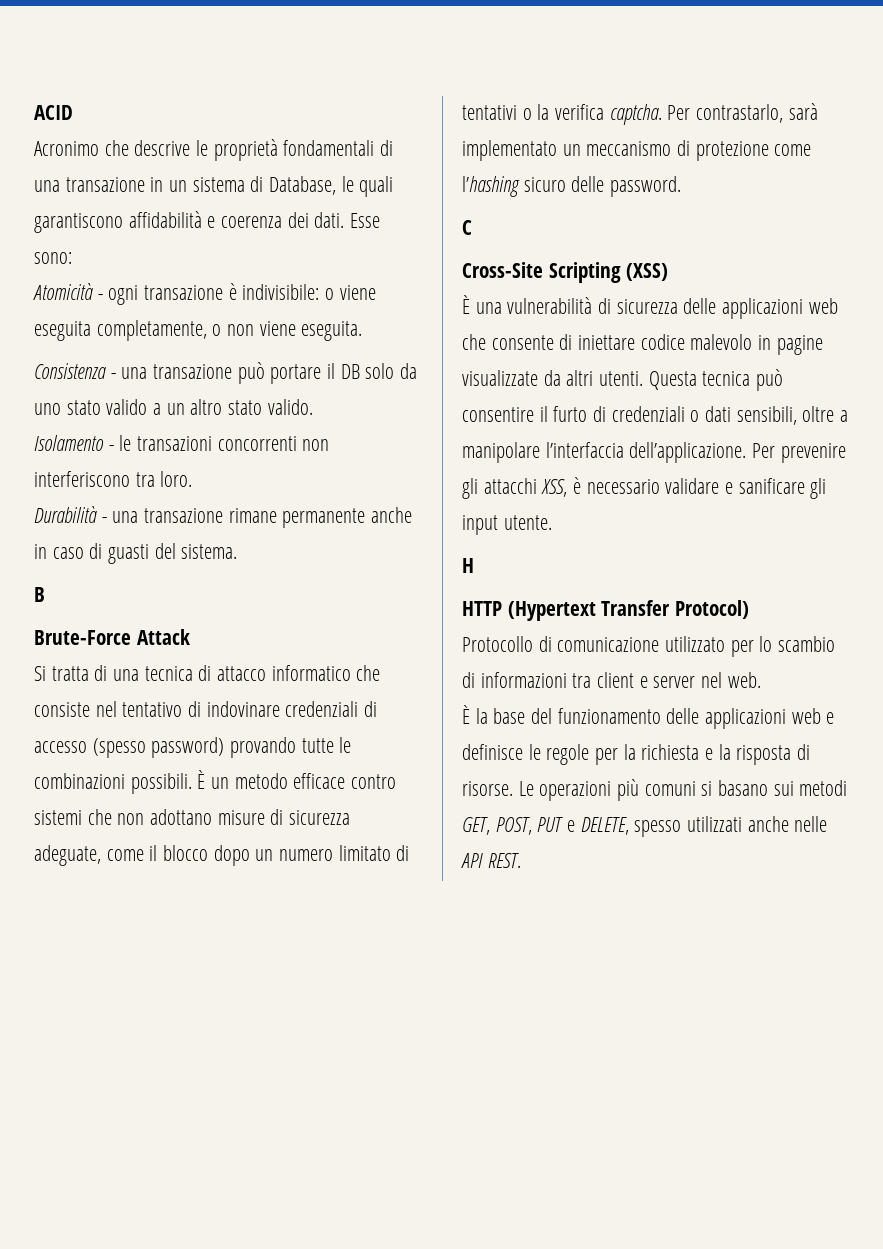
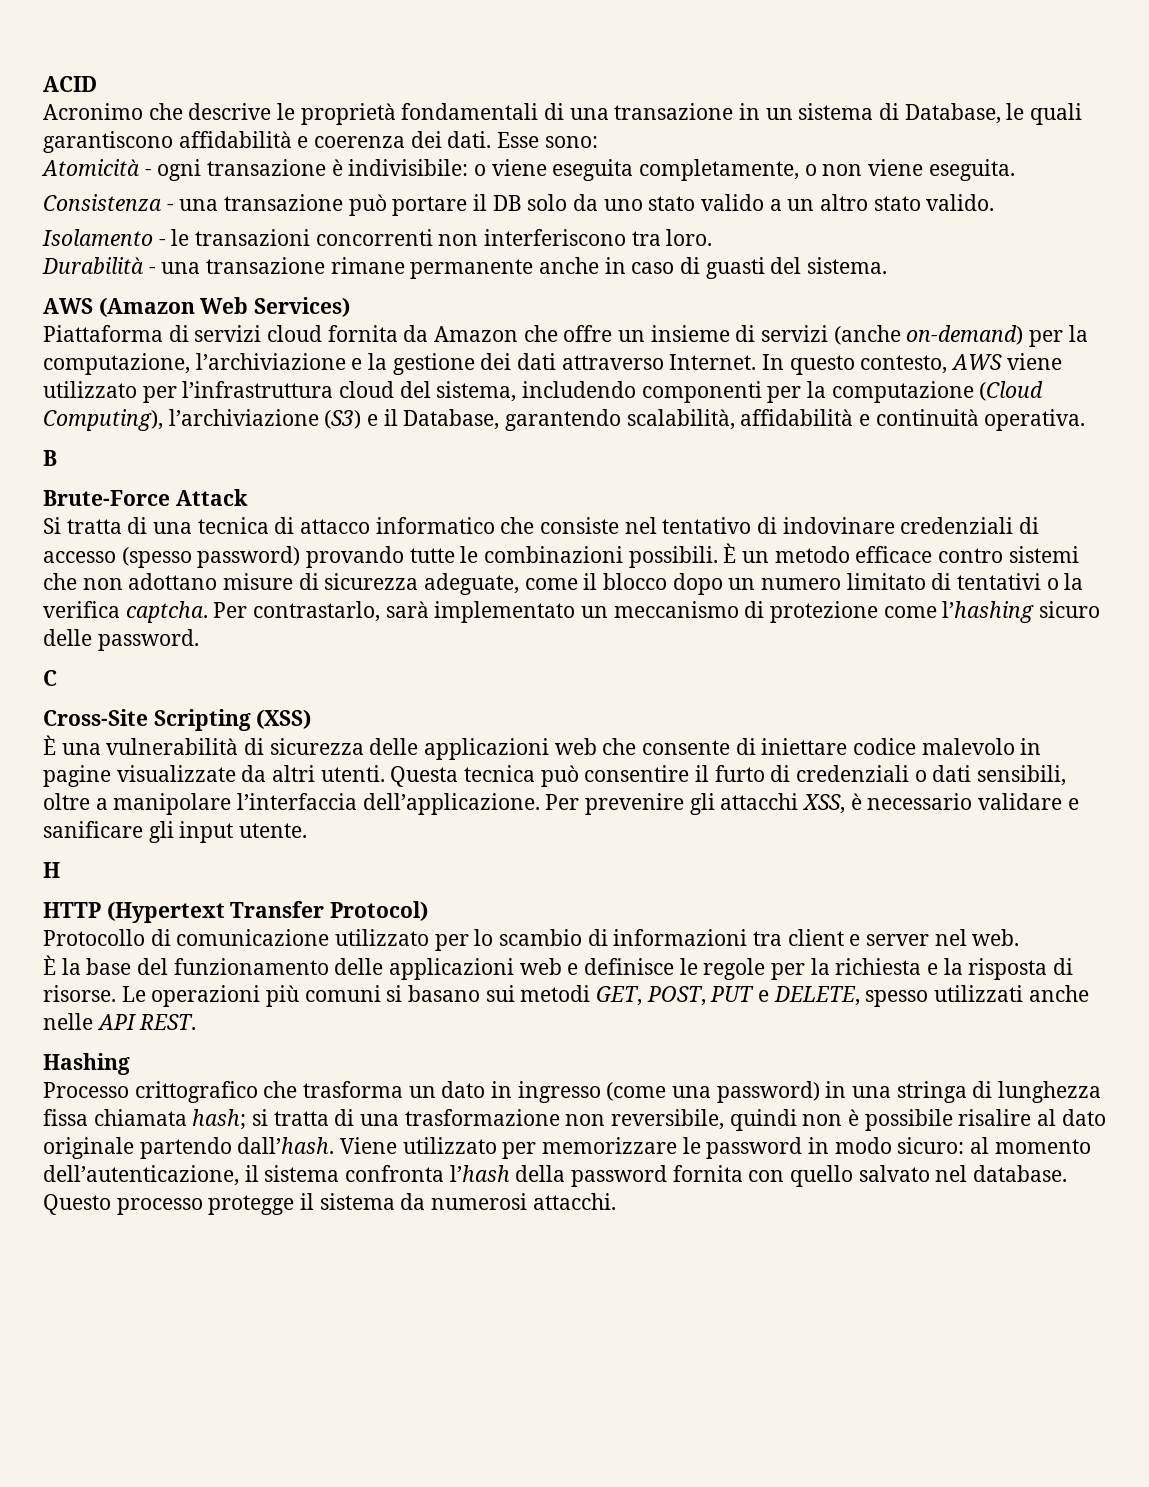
+ AWS (Amazon Web Services)
+ Piattaforma di servizi cloud fornita da Amazon che offre un insieme di servizi (anche on-demand) per la computazione, l’archiviazione e la gestione dei dati attraverso Internet. In questo contesto, AWS viene utilizzato per l’infrastruttura cloud del sistema, includendo componenti per la computazione (Cloud Computing), l’archiviazione (S3) e il Database, garantendo scalabilità, affidabilità e continuità operativa.
+ Hashing
+ Processo crittografico che trasforma un dato in ingresso (come una password) in una stringa di lunghezza fissa chiamata hash; si tratta di una trasformazione non reversibile, quindi non è possibile risalire al dato originale partendo dall’hash. Viene utilizzato per memorizzare le password in modo sicuro: al momento dell’autenticazione, il sistema confronta l’hash della password fornita con quello salvato nel database. Questo processo protegge il sistema da numerosi attacchi.

